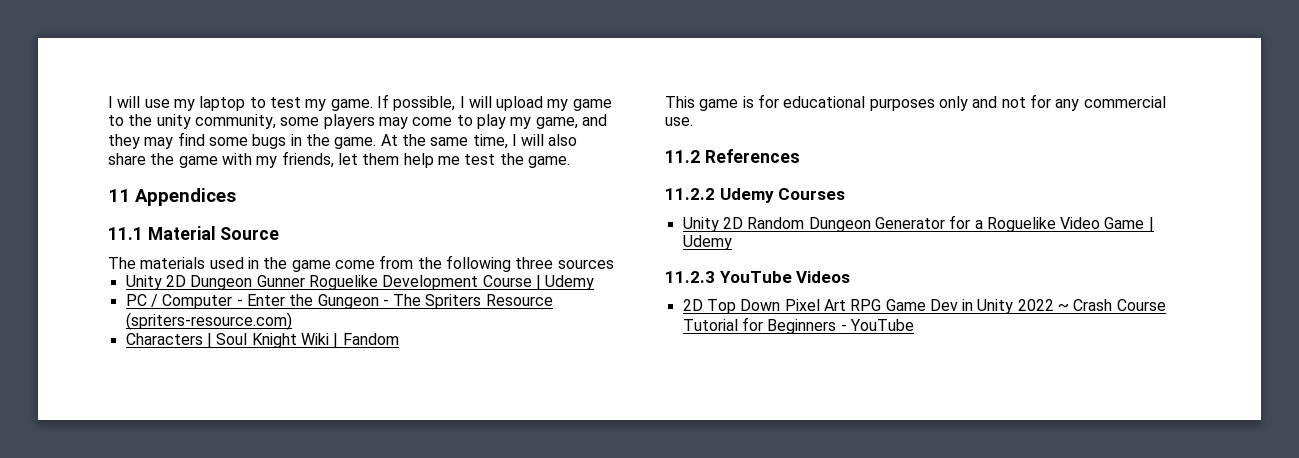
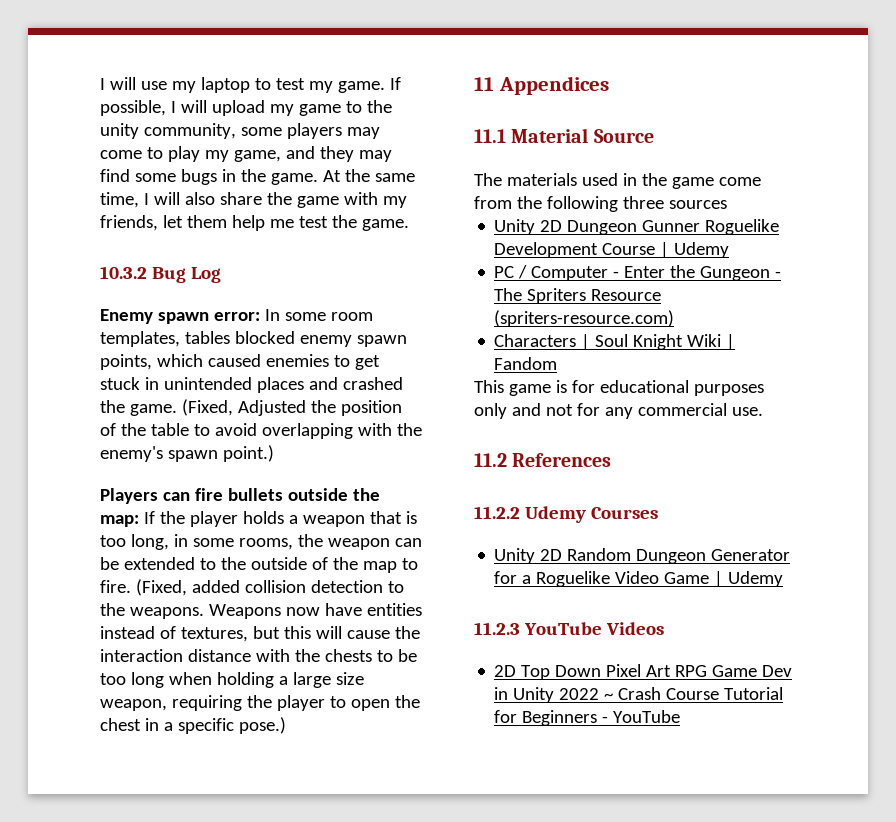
+ 10.3.2 Bug Log
+ Enemy spawn error: In some room templates, tables blocked enemy spawn points, which caused enemies to get stuck in unintended places and crashed the game. (Fixed, Adjusted the position of the table to avoid overlapping with the enemy's spawn point.)
+ Players can fire bullets outside the map: If the player holds a weapon that is too long, in some rooms, the weapon can be extended to the outside of the map to fire. (Fixed, added collision detection to the weapons. Weapons now have entities instead of textures, but this will cause the interaction distance with the chests to be too long when holding a large size weapon, requiring the player to open the chest in a specific pose.)

